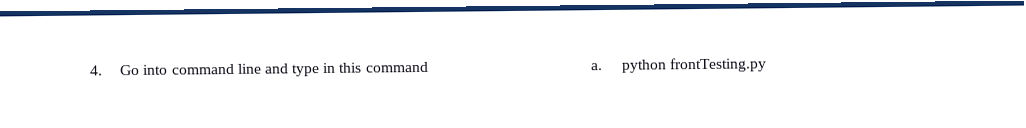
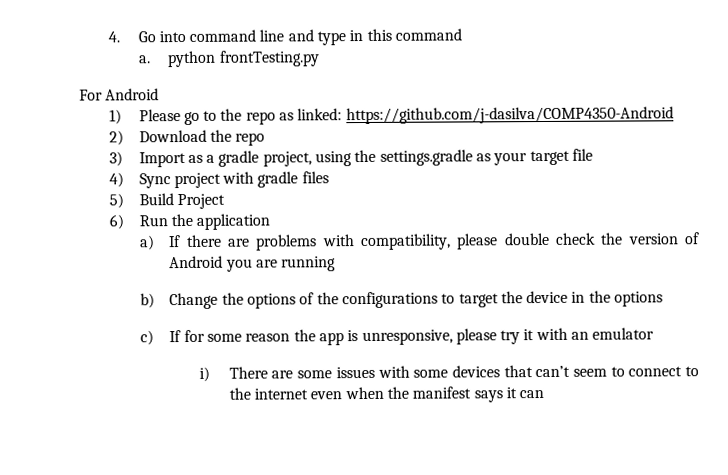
+ For Android
+ 1) Please go to the repo as linked: https://github.com/j-dasilva/COMP4350-Android
+ 2) Download the repo
+ 3) Import as a gradle project, using the settings.gradle as your target file
+ 4) Sync project with gradle files
+ 5) Build Project
+ 6) Run the application
+ a) If there are problems with compatibility, please double check the version of Android you are running
+ b) Change the options of the configurations to target the device in the options
+ c) If for some reason the app is unresponsive, please try it with an emulator
+ i) There are some issues with some devices that can’t seem to connect to the internet even when the manifest says it can

